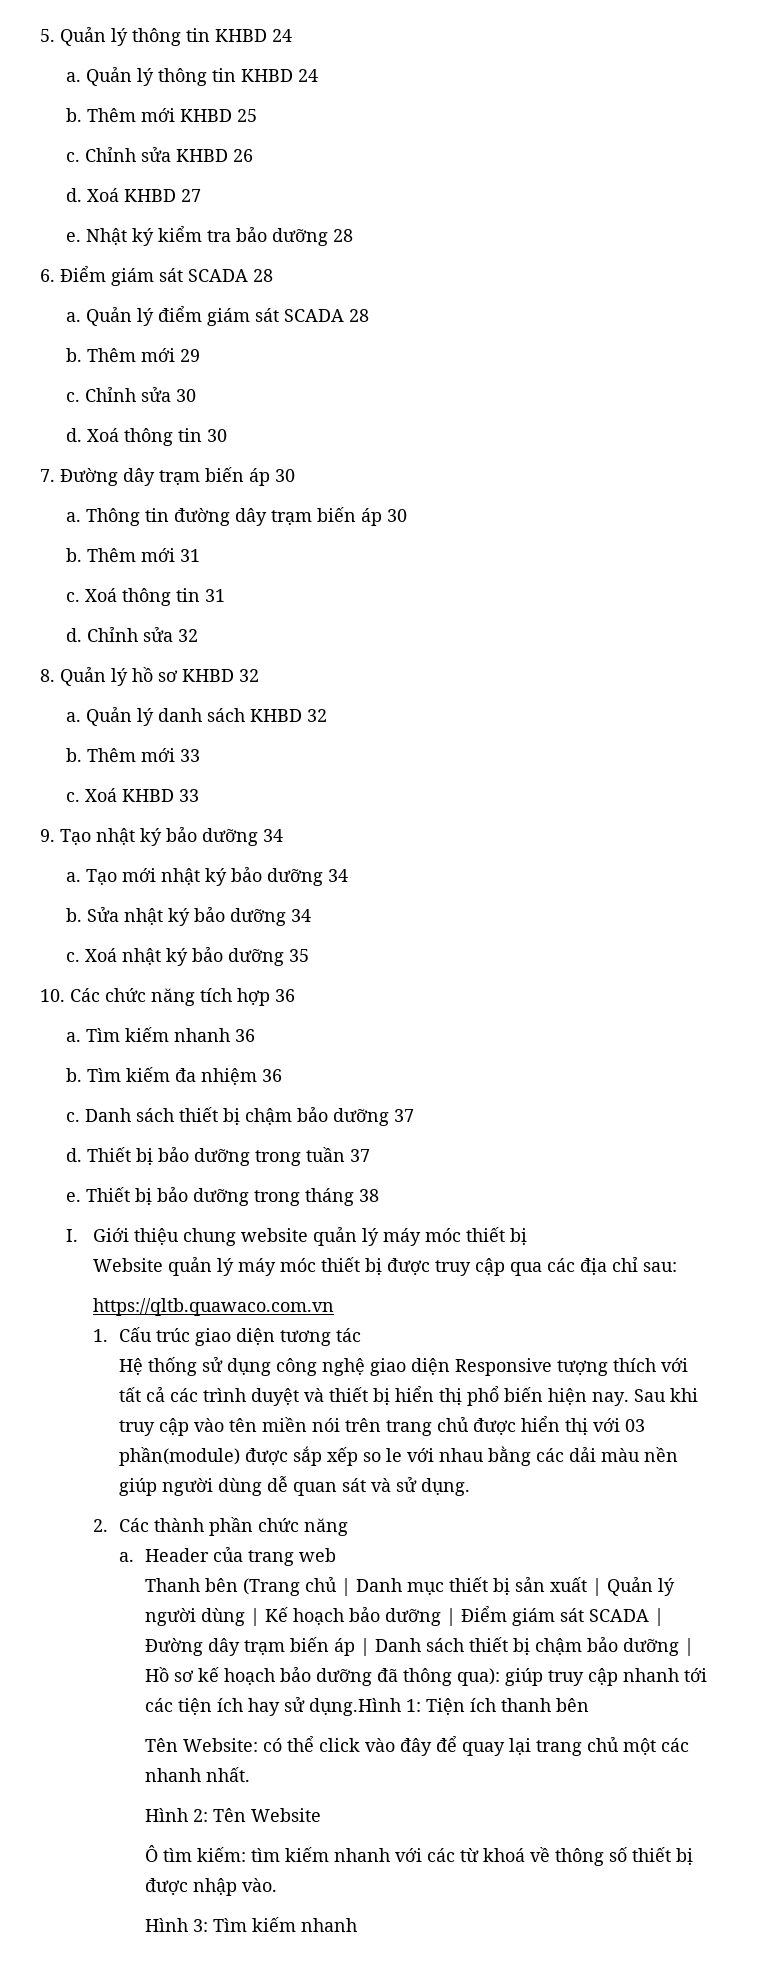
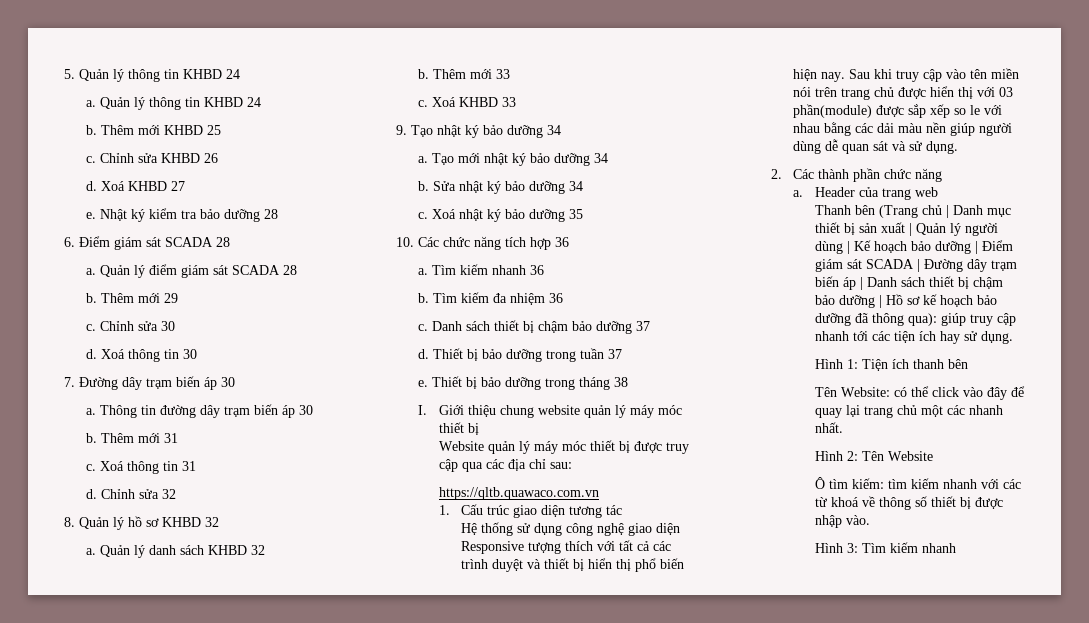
- Thanh bên (Trang chủ | Danh mục thiết bị sản xuất | Quản lý người dùng | Kế hoạch bảo dưỡng | Điểm giám sát SCADA | Đường dây trạm biến áp | Danh sách thiết bị chậm bảo dưỡng | Hồ sơ kế hoạch bảo dưỡng đã thông qua): giúp truy cập nhanh tới các tiện ích hay sử dụng.Hình 1: Tiện ích thanh bên
+ Thanh bên (Trang chủ | Danh mục thiết bị sản xuất | Quản lý người dùng | Kế hoạch bảo dưỡng | Điểm giám sát SCADA | Đường dây trạm biến áp | Danh sách thiết bị chậm bảo dưỡng | Hồ sơ kế hoạch bảo dưỡng đã thông qua): giúp truy cập nhanh tới các tiện ích hay sử dụng.
+ Hình 1: Tiện ích thanh bên

